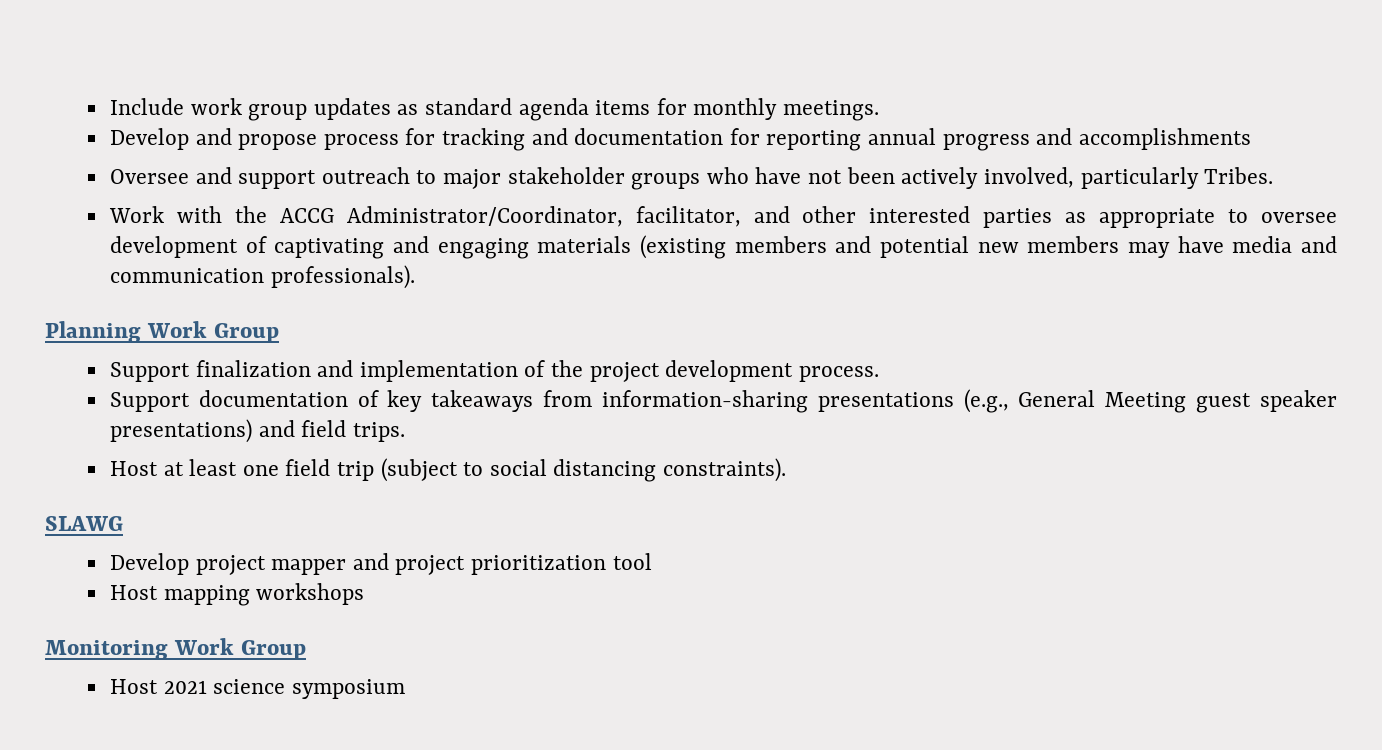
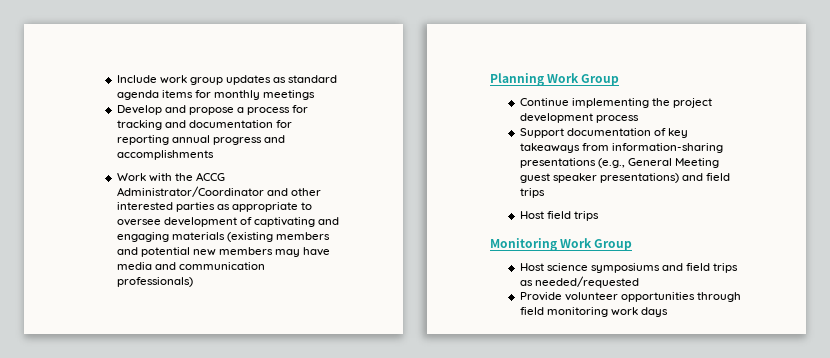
- Include work group updates as standard agenda items for monthly meetings.
+ Include work group updates as standard agenda items for monthly meetings
- Develop and propose process for tracking and documentation for reporting annual progress and accomplishments
+ Develop and propose a process for tracking and documentation for reporting annual progress and accomplishments
- Oversee and support outreach to major stakeholder groups who have not been actively involved, particularly Tribes.
- Work with the ACCG Administrator/Coordinator, facilitator, and other interested parties as appropriate to oversee development of captivating and engaging materials (existing members and potential new members may have media and communication professionals).
+ Work with the ACCG Administrator/Coordinator and other interested parties as appropriate to oversee development of captivating and engaging materials (existing members and potential new members may have media and communication professionals)
- Support finalization and implementation of the project development process.
+ Continue implementing the project development process
- Support documentation of key takeaways from information-sharing presentations (e.g., General Meeting guest speaker presentations) and field trips.
- Host at least one field trip (subject to social distancing constraints).
- SLAWG
- Develop project mapper and project prioritization tool
- Host mapping workshops
+ Support documentation of key takeaways from information-sharing presentations (e.g., General Meeting guest speaker presentations) and field trips
+ Host field trips
  Monitoring Work Group
- Host 2021 science symposium
+ Host science symposiums and field trips as needed/requested
+ Provide volunteer opportunities through field monitoring work days

